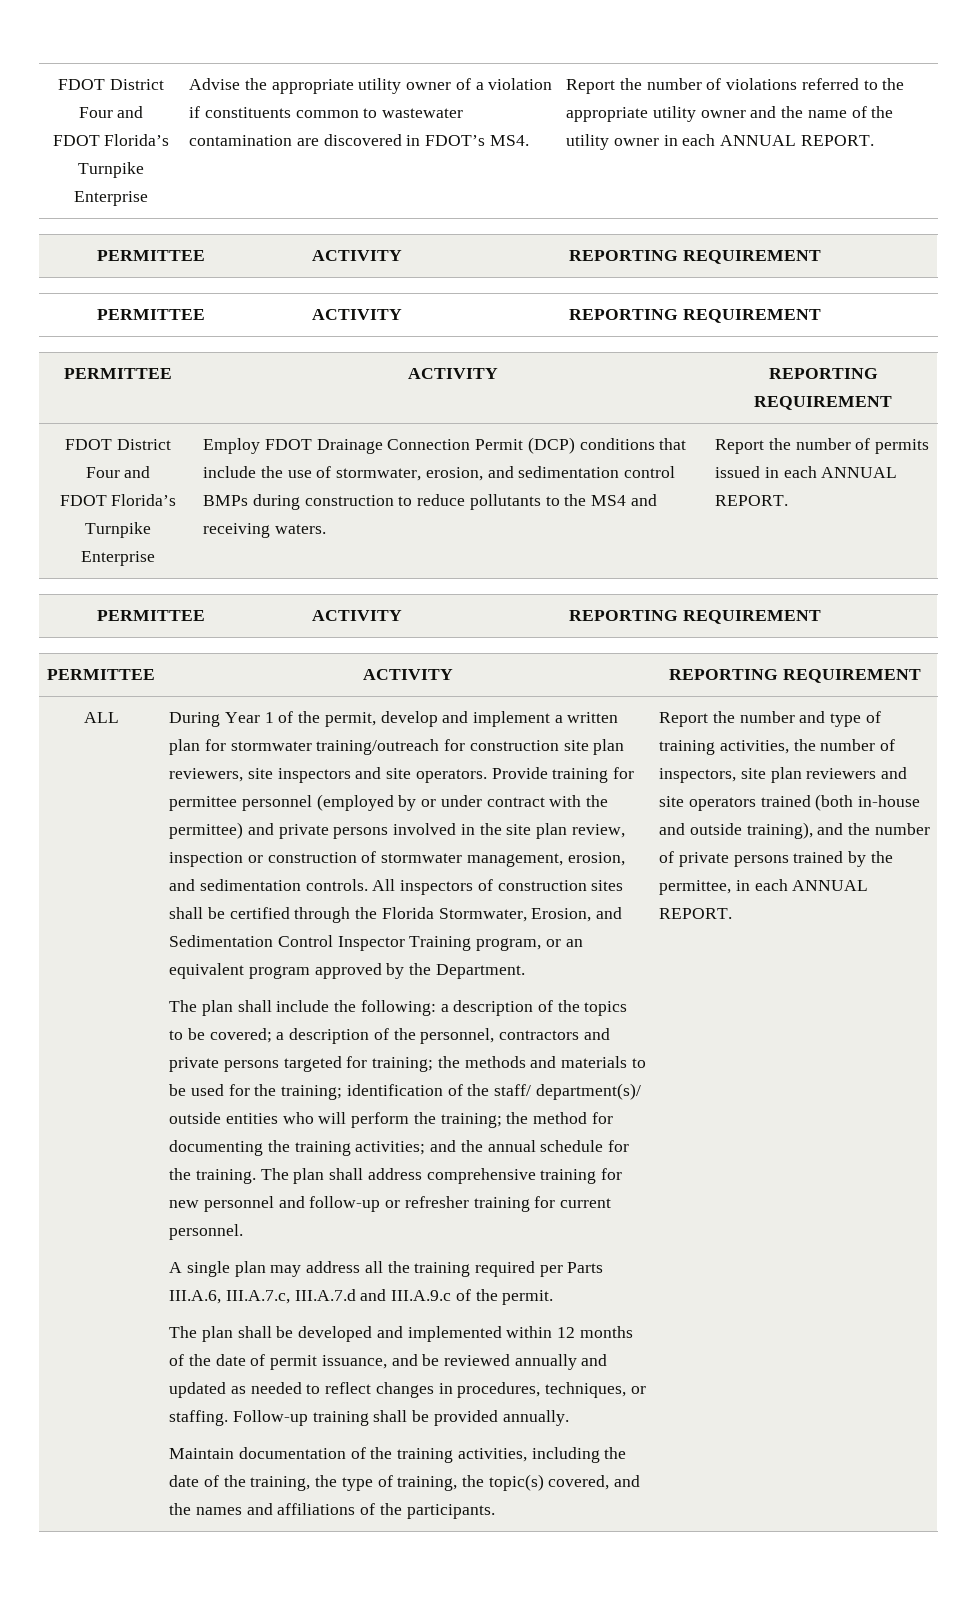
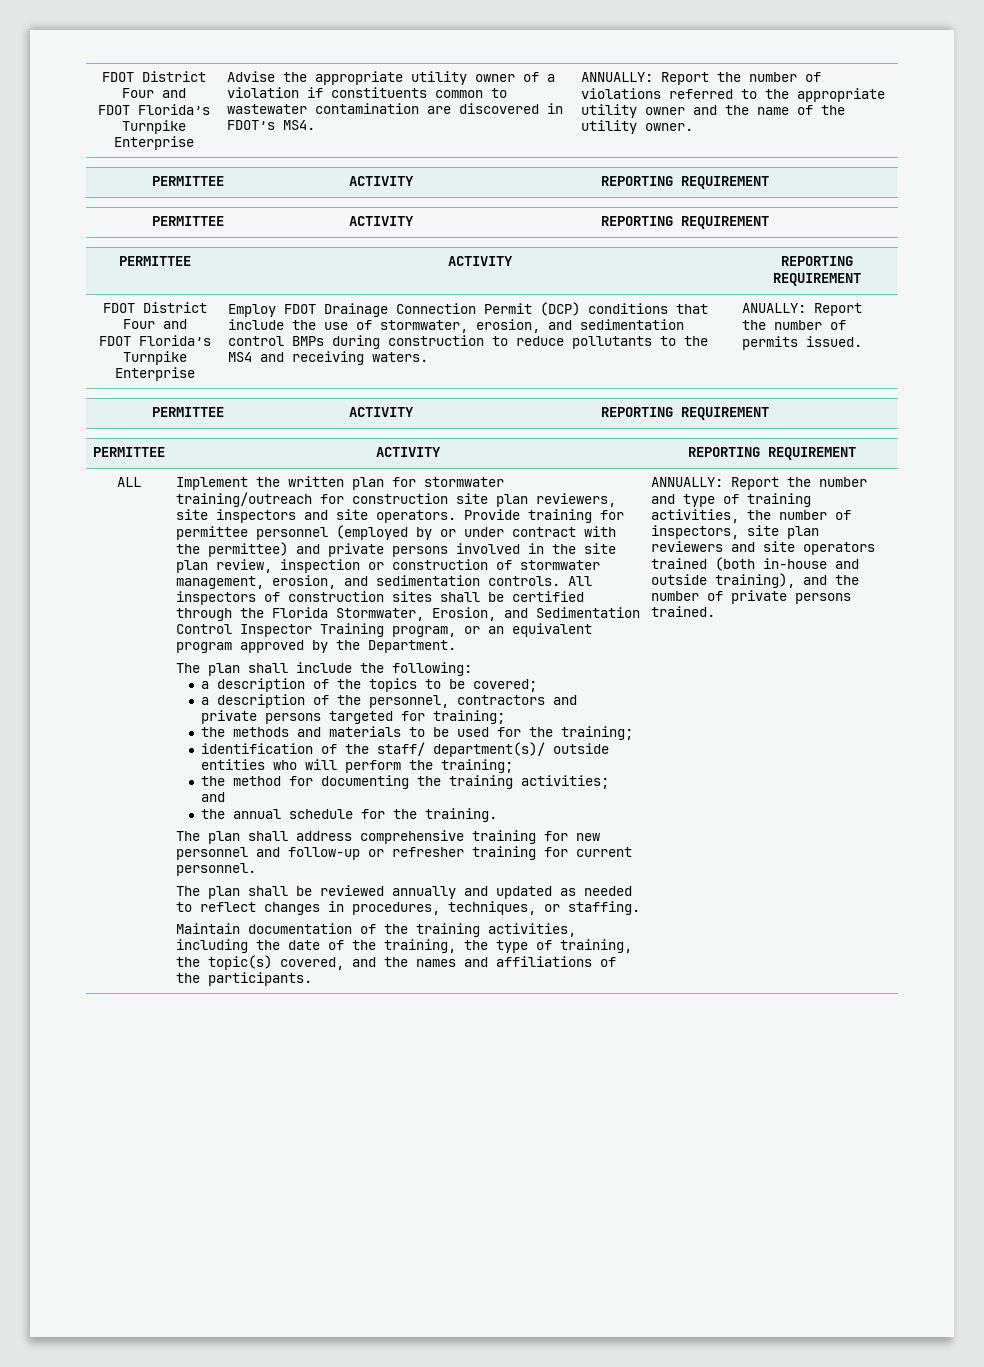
- Report the number of violations referred to the appropriate utility owner and the name of the utility owner in each ANNUAL REPORT.
+ ANNUALLY: Report the number of violations referred to the appropriate utility owner and the name of the utility owner.
- Report the number of permits issued in each ANNUAL REPORT.
+ ANUALLY: Report the number of permits issued.
- During Year 1 of the permit, develop and implement a written plan for stormwater training/outreach for construction site plan reviewers, site inspectors and site operators.
+ Implement the written plan for stormwater training/outreach for construction site plan reviewers, site inspectors and site operators.
- The plan shall include the following: a description of the topics to be covered; a description of the personnel, contractors and private persons targeted for training; the methods and materials to be used for the training; identification of the staff/ department(s)/ outside entities who will perform the training; the method for documenting the training activities; and the annual schedule for the training. The plan shall address comprehensive training for new personnel and follow-up or refresher training for current personnel.
+ The plan shall include the following:
+ a description of the topics to be covered;
+ a description of the personnel, contractors and private persons targeted for training;
+ the methods and materials to be used for the training;
+ identification of the staff/ department(s)/ outside entities who will perform the training;
+ the method for documenting the training activities; and
+ the annual schedule for the training.
+ The plan shall address comprehensive training for new personnel and follow-up or refresher training for current personnel.
- A single plan may address all the training required per Parts III.A.6, III.A.7.c, III.A.7.d and III.A.9.c of the permit.
- The plan shall be developed and implemented within 12 months of the date of permit issuance, and be reviewed annually and updated as needed to reflect changes in procedures, techniques, or staffing. Follow-up training shall be provided annually.
+ The plan shall be reviewed annually and updated as needed to reflect changes in procedures, techniques, or staffing.
- Report the number and type of training activities, the number of inspectors, site plan reviewers and site operators trained (both in-house and outside training), and the number of private persons trained by the permittee, in each ANNUAL REPORT.
+ ANNUALLY: Report the number and type of training activities, the number of inspectors, site plan reviewers and site operators trained (both in-house and outside training), and the number of private persons trained.

